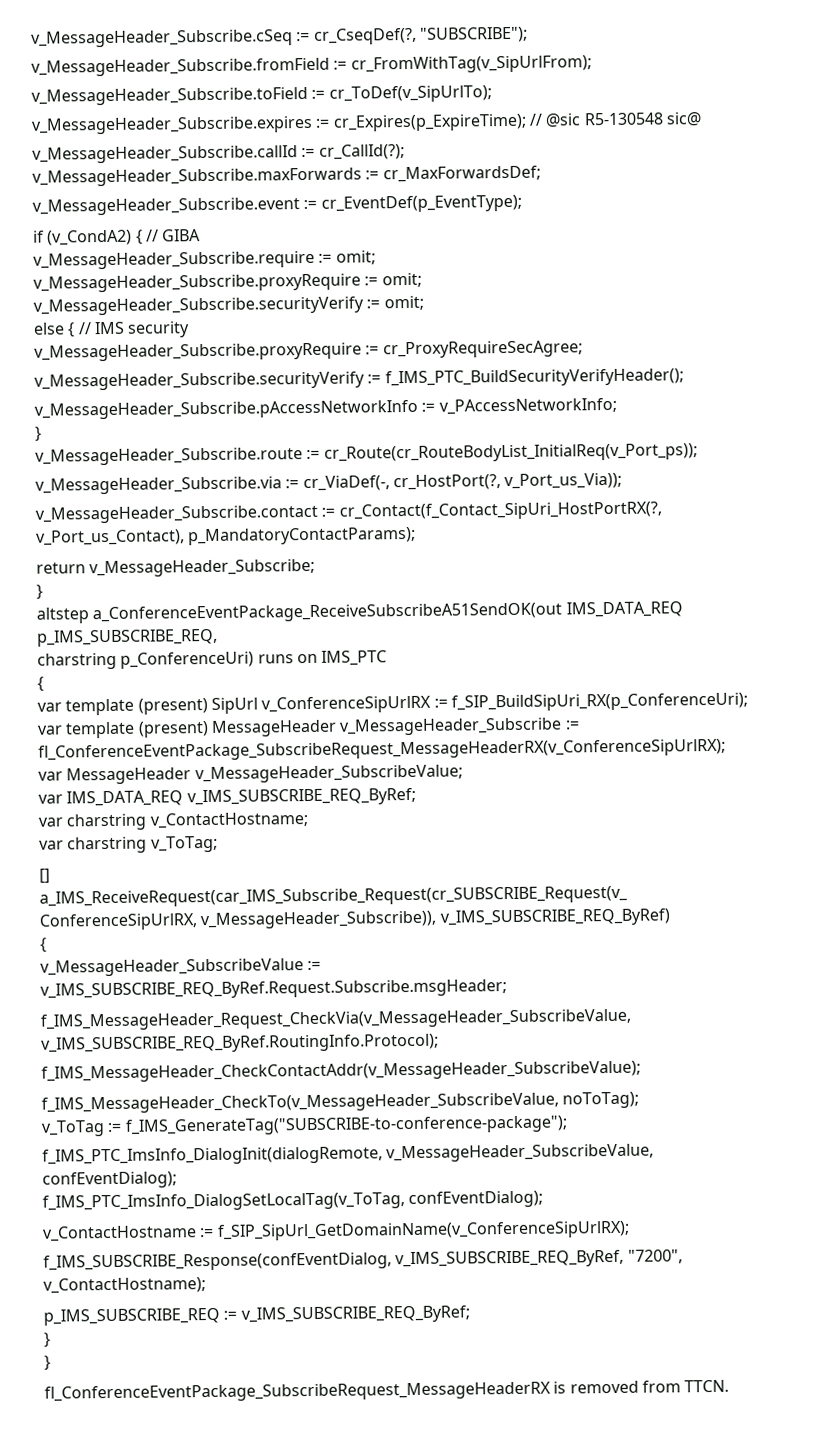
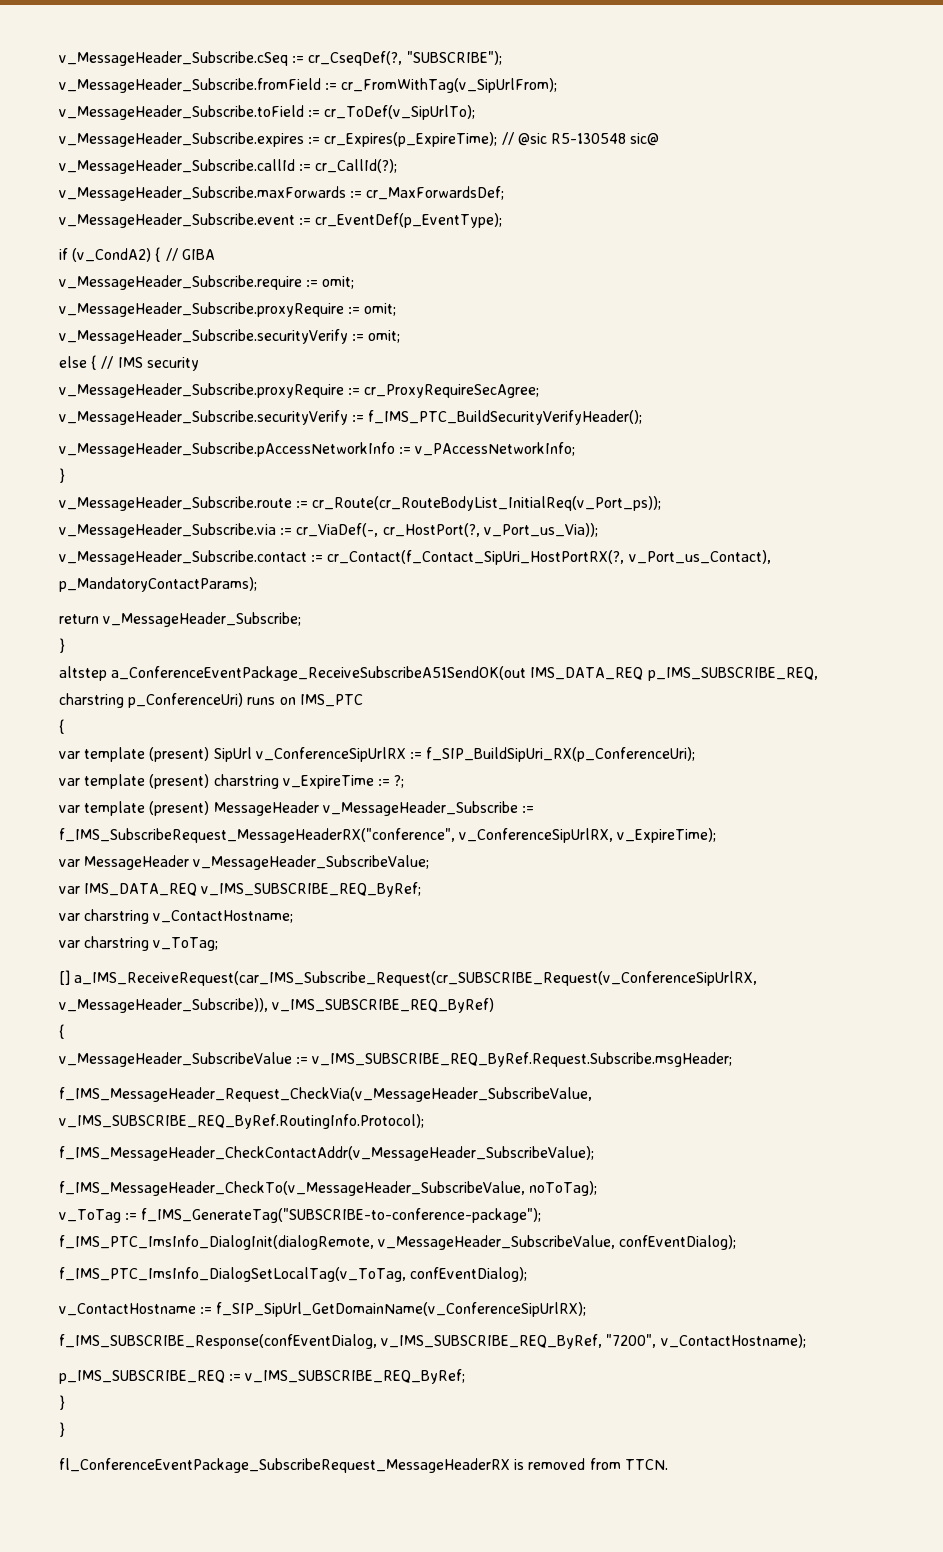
+ var template (present) charstring v_ExpireTime := ?;
- var template (present) MessageHeader v_MessageHeader_Subscribe := fl_ConferenceEventPackage_SubscribeRequest_MessageHeaderRX(v_ConferenceSipUrlRX);
+ var template (present) MessageHeader v_MessageHeader_Subscribe := f_IMS_SubscribeRequest_MessageHeaderRX("conference", v_ConferenceSipUrlRX, v_ExpireTime);

